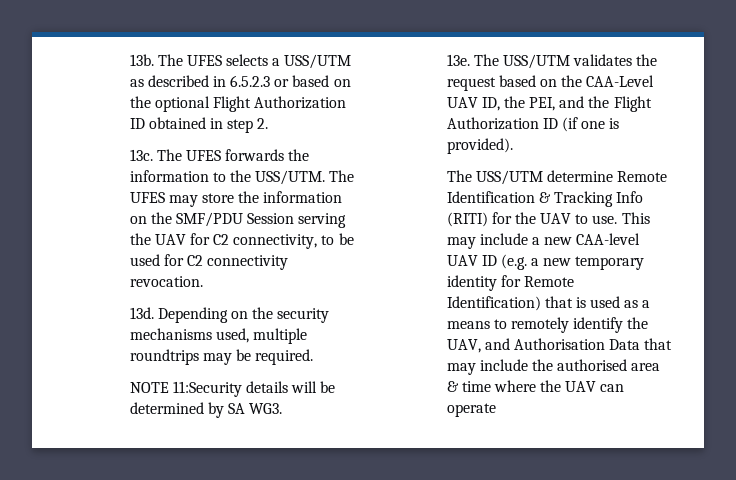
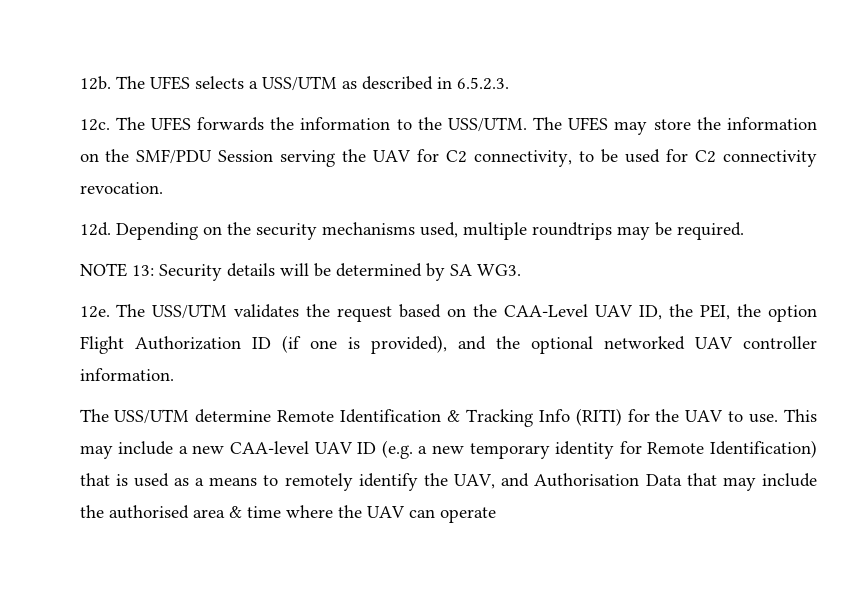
- 13b.
+ 12b.
- The UFES selects a USS/UTM as described in 6.5.2.3 or based on the optional Flight Authorization ID obtained in step 2.
- 13c.
+ The UFES selects a USS/UTM as described in 6.5.2.3.
+ 12c.
- 13d.
+ 12d.
- NOTE 11:Security details will be determined by SA WG3.
+ NOTE 13: Security details will be determined by SA WG3.
- 13e.
+ 12e.
- The USS/UTM validates the request based on the CAA-Level UAV ID, the PEI, and the Flight Authorization ID (if one is provided).
+ The USS/UTM validates the request based on the CAA-Level UAV ID, the PEI, the option Flight Authorization ID (if one is provided), and the optional networked UAV controller information.

